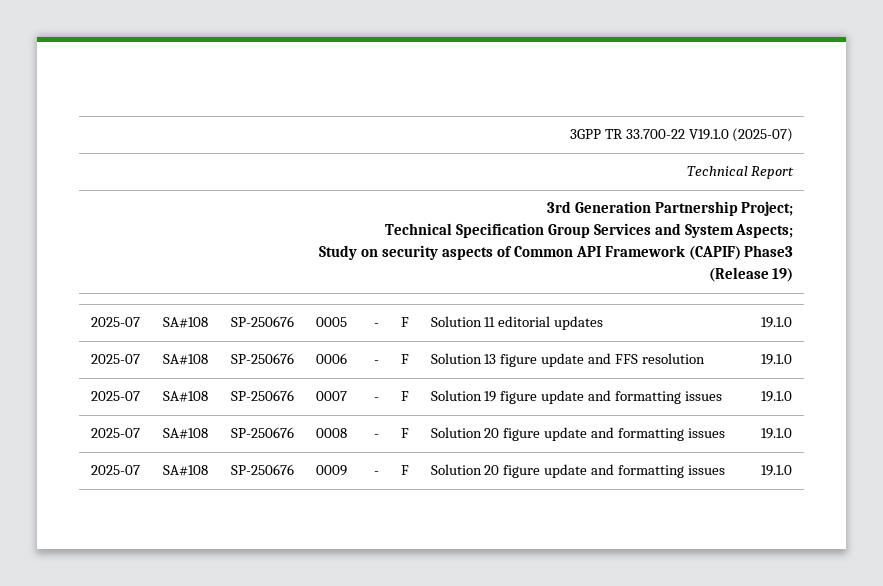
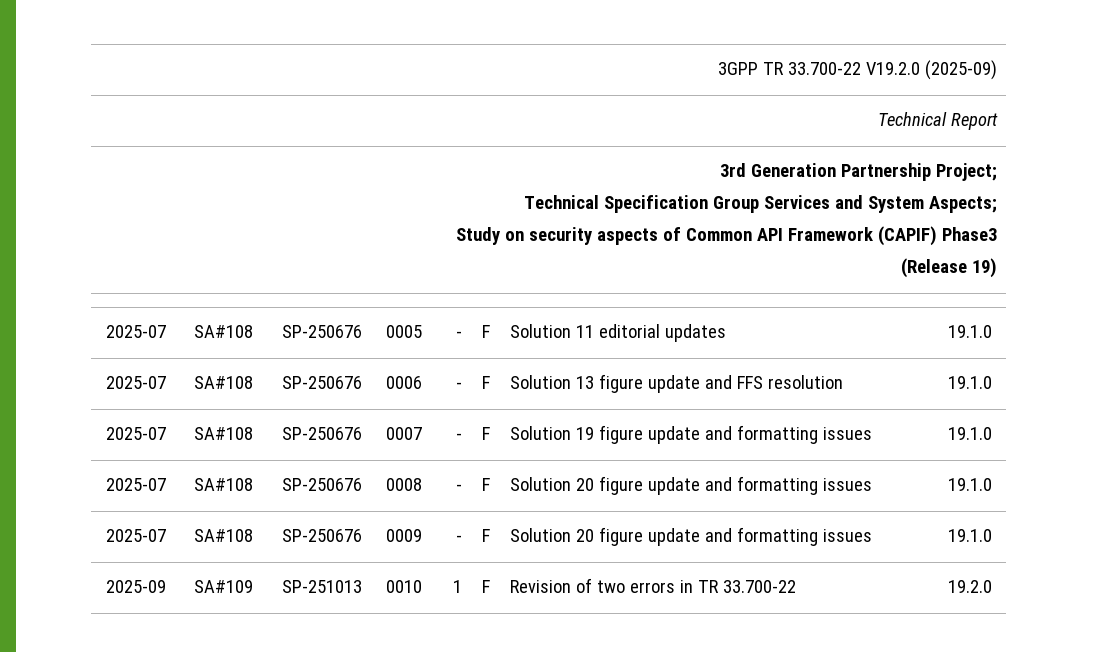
- 3GPP TR 33.700-22 V19.1.0 (2025-07)
+ 3GPP TR 33.700-22 V19.2.0 (2025-09)
+ 2025-09 | SA#109 | SP-251013 | 0010 | 1 | F | Revision of two errors in TR 33.700-22 | 19.2.0

